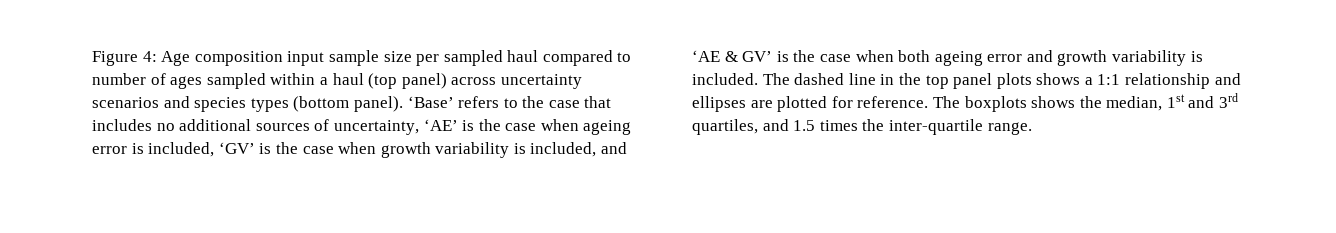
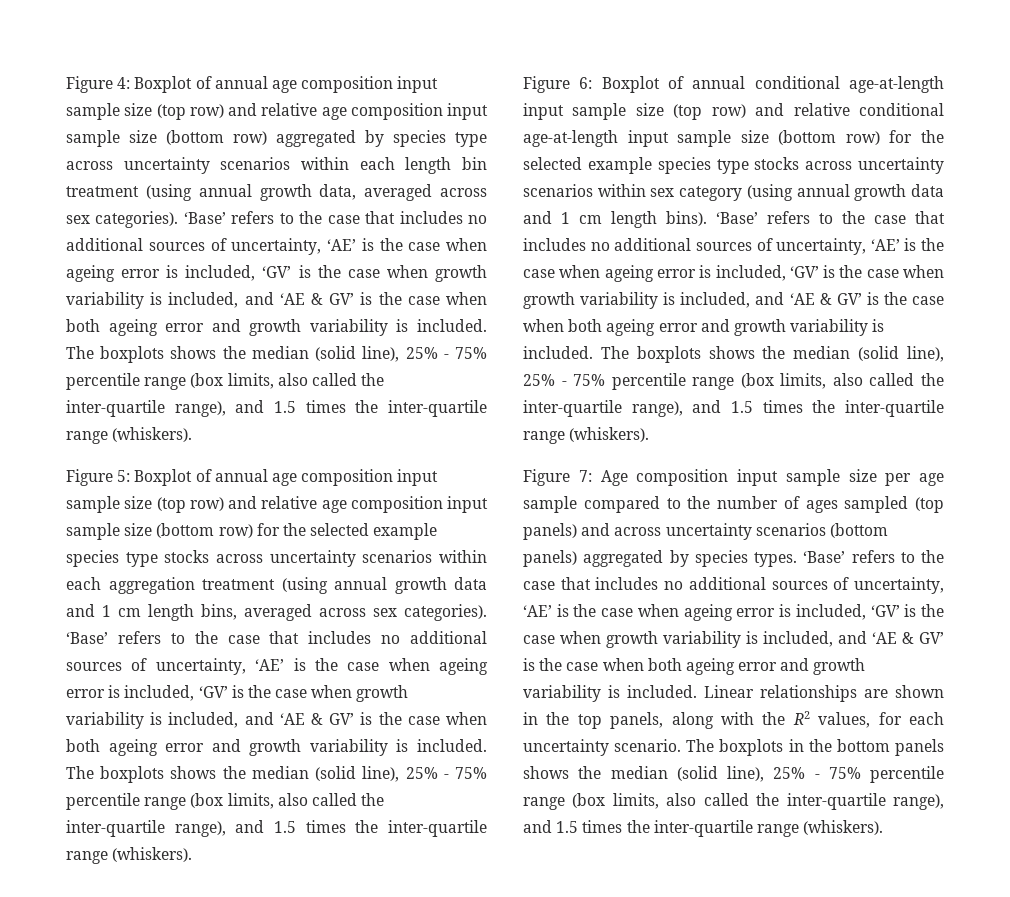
- Figure 4: Age composition input sample size per sampled haul compared to number of ages sampled within a haul (top panel) across uncertainty scenarios and species types (bottom panel). ‘Base’ refers to the case that includes no additional sources of uncertainty, ‘AE’ is the case when ageing error is included, ‘GV’ is the case when growth variability is included, and ‘AE & GV’ is the case when both ageing error and growth variability is included. The dashed line in the top panel plots shows a 1:1 relationship and ellipses are plotted for reference. The boxplots shows the median, 1st and 3rd quartiles, and 1.5 times the inter-quartile range.
+ Figure 4: Boxplot of annual age composition input sample size (top row) and relative age composition input sample size (bottom row) aggregated by species type across uncertainty scenarios within each length bin treatment (using annual growth data, averaged across sex categories). ‘Base’ refers to the case that includes no additional sources of uncertainty, ‘AE’ is the case when ageing error is included, ‘GV’ is the case when growth variability is included, and ‘AE & GV’ is the case when both ageing error and growth variability is included. The boxplots shows the median (solid line), 25% - 75% percentile range (box limits, also called the inter-quartile range), and 1.5 times the inter-quartile range (whiskers).
+ Figure 5: Boxplot of annual age composition input sample size (top row) and relative age composition input sample size (bottom row) for the selected example species type stocks across uncertainty scenarios within each aggregation treatment (using annual growth data and 1 cm length bins, averaged across sex categories). ‘Base’ refers to the case that includes no additional sources of uncertainty, ‘AE’ is the case when ageing error is included, ‘GV’ is the case when growth variability is included, and ‘AE & GV’ is the case when both ageing error and growth variability is included. The boxplots shows the median (solid line), 25% - 75% percentile range (box limits, also called the inter-quartile range), and 1.5 times the inter-quartile range (whiskers).
+ Figure 6: Boxplot of annual conditional age-at-length input sample size (top row) and relative conditional age-at-length input sample size (bottom row) for the selected example species type stocks across uncertainty scenarios within sex category (using annual growth data and 1 cm length bins). ‘Base’ refers to the case that includes no additional sources of uncertainty, ‘AE’ is the case when ageing error is included, ‘GV’ is the case when growth variability is included, and ‘AE & GV’ is the case when both ageing error and growth variability is included. The boxplots shows the median (solid line), 25% - 75% percentile range (box limits, also called the inter-quartile range), and 1.5 times the inter-quartile range (whiskers).
+ Figure 7: Age composition input sample size per age sample compared to the number of ages sampled (top panels) and across uncertainty scenarios (bottom panels) aggregated by species types. ‘Base’ refers to the case that includes no additional sources of uncertainty, ‘AE’ is the case when ageing error is included, ‘GV’ is the case when growth variability is included, and ‘AE & GV’ is the case when both ageing error and growth variability is included. Linear relationships are shown in the top panels, along with the R2 values, for each uncertainty scenario. The boxplots in the bottom panels shows the median (solid line), 25% - 75% percentile range (box limits, also called the inter-quartile range), and 1.5 times the inter-quartile range (whiskers).

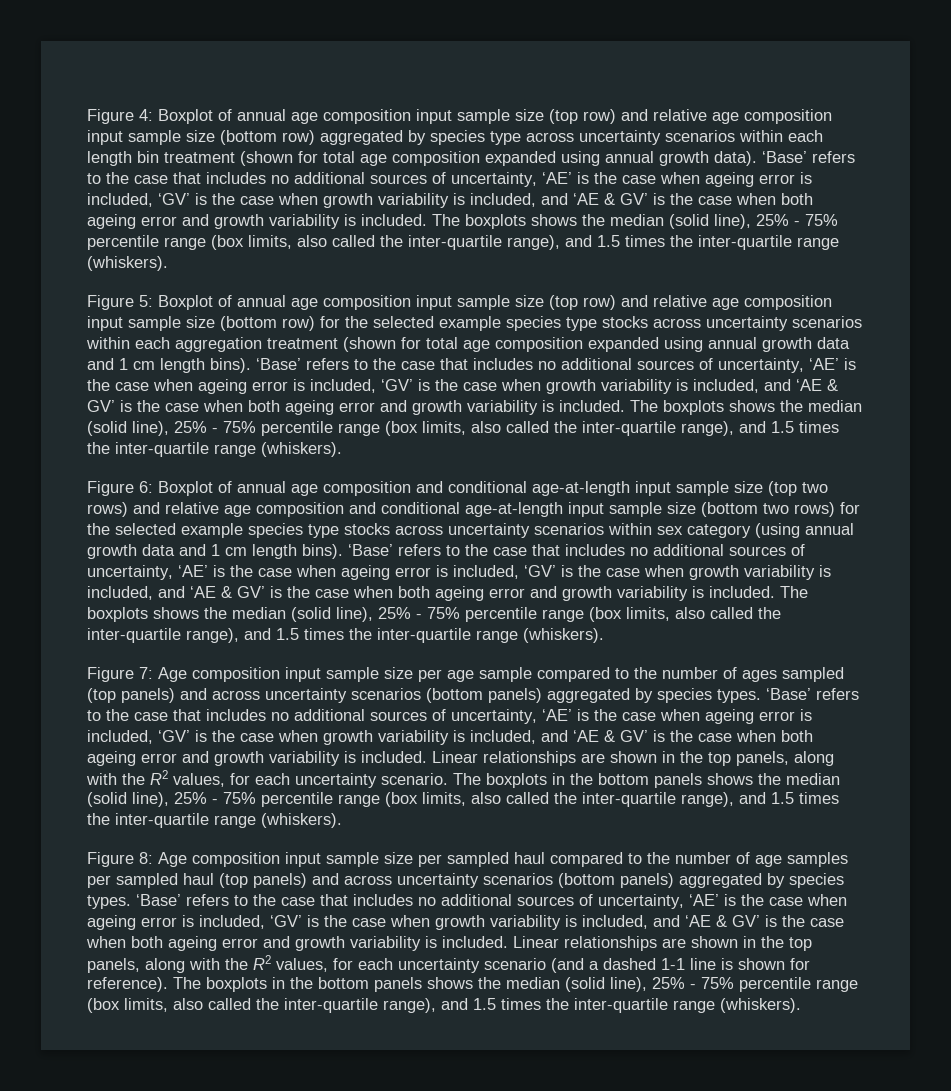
- Figure 4: Boxplot of annual age composition input sample size (top row) and relative age composition input sample size (bottom row) aggregated by species type across uncertainty scenarios within each length bin treatment (using annual growth data, averaged across sex categories).
+ Figure 4: Boxplot of annual age composition input sample size (top row) and relative age composition input sample size (bottom row) aggregated by species type across uncertainty scenarios within each length bin treatment (shown for total age composition expanded using annual growth data).
- Figure 5: Boxplot of annual age composition input sample size (top row) and relative age composition input sample size (bottom row) for the selected example species type stocks across uncertainty scenarios within each aggregation treatment (using annual growth data and 1 cm length bins, averaged across sex categories).
+ Figure 5: Boxplot of annual age composition input sample size (top row) and relative age composition input sample size (bottom row) for the selected example species type stocks across uncertainty scenarios within each aggregation treatment (shown for total age composition expanded using annual growth data and 1 cm length bins).
- Figure 6: Boxplot of annual conditional age-at-length input sample size (top row) and relative conditional age-at-length input sample size (bottom row) for the selected example species type stocks across uncertainty scenarios within sex category (using annual growth data and 1 cm length bins).
+ Figure 6: Boxplot of annual age composition and conditional age-at-length input sample size (top two rows) and relative age composition and conditional age-at-length input sample size (bottom two rows) for the selected example species type stocks across uncertainty scenarios within sex category (using annual growth data and 1 cm length bins).
+ Figure 8: Age composition input sample size per sampled haul compared to the number of age samples per sampled haul (top panels) and across uncertainty scenarios (bottom panels) aggregated by species types. ‘Base’ refers to the case that includes no additional sources of uncertainty, ‘AE’ is the case when ageing error is included, ‘GV’ is the case when growth variability is included, and ‘AE & GV’ is the case when both ageing error and growth variability is included. Linear relationships are shown in the top panels, along with the R2 values, for each uncertainty scenario (and a dashed 1-1 line is shown for reference). The boxplots in the bottom panels shows the median (solid line), 25% - 75% percentile range (box limits, also called the inter-quartile range), and 1.5 times the inter-quartile range (whiskers).

